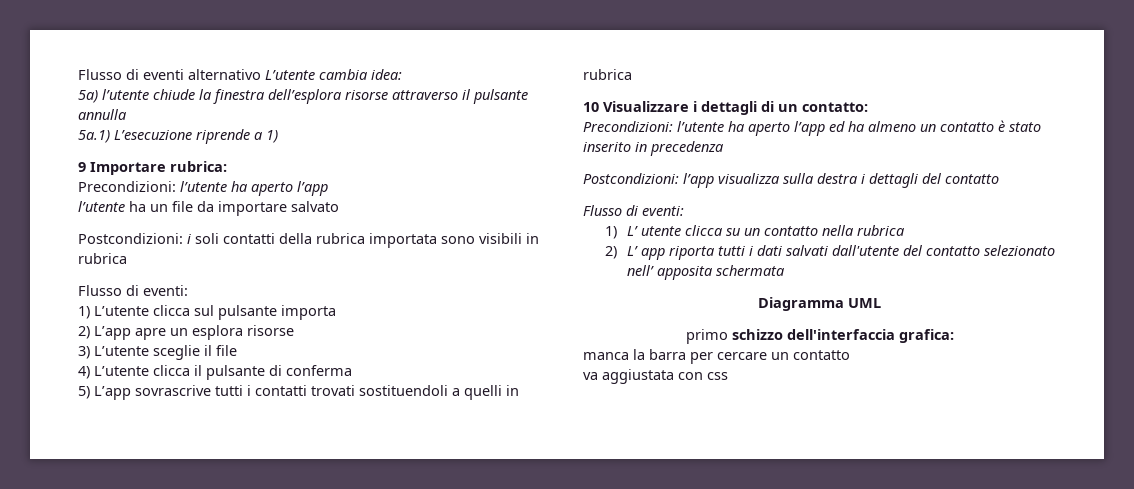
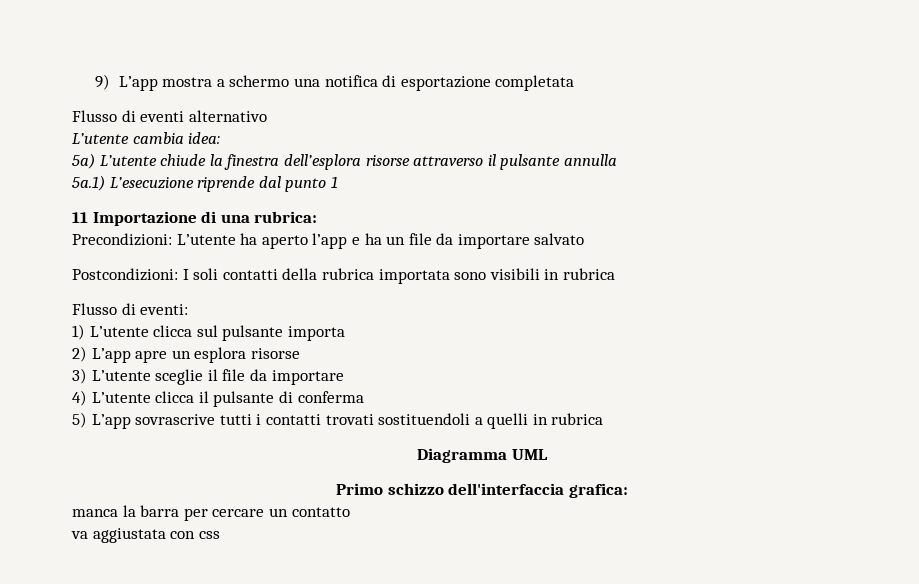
+ 9) L’app mostra a schermo una notifica di esportazione completata
- Flusso di eventi alternativo L’utente cambia idea:
+ Flusso di eventi alternativo
+ L’utente cambia idea:
- 5a) l’utente chiude la finestra dell’esplora risorse attraverso il pulsante annulla
+ 5a) L’utente chiude la finestra dell’esplora risorse attraverso il pulsante annulla
- 5a.1) L’esecuzione riprende a 1)
- 9 Importare rubrica:
- Precondizioni: l’utente ha aperto l’app
- l’utente ha un file da importare salvato
+ 5a.1) L’esecuzione riprende dal punto 1
+ 11 Importazione di una rubrica:
+ Precondizioni: L’utente ha aperto l’app e ha un file da importare salvato
- Postcondizioni: i soli contatti della rubrica importata sono visibili in rubrica
+ Postcondizioni: I soli contatti della rubrica importata sono visibili in rubrica
- 3) L’utente sceglie il file
+ 3) L’utente sceglie il file da importare
- 10 Visualizzare i dettagli di un contatto:
- Precondizioni: l’utente ha aperto l’app ed ha almeno un contatto è stato inserito in precedenza
- Postcondizioni: l’app visualizza sulla destra i dettagli del contatto
- Flusso di eventi:
- 1) L’ utente clicca su un contatto nella rubrica
- 2) L’ app riporta tutti i dati salvati dall'utente del contatto selezionato nell’ apposita schermata
- primo schizzo dell'interfaccia grafica:
+ Primo schizzo dell'interfaccia grafica:

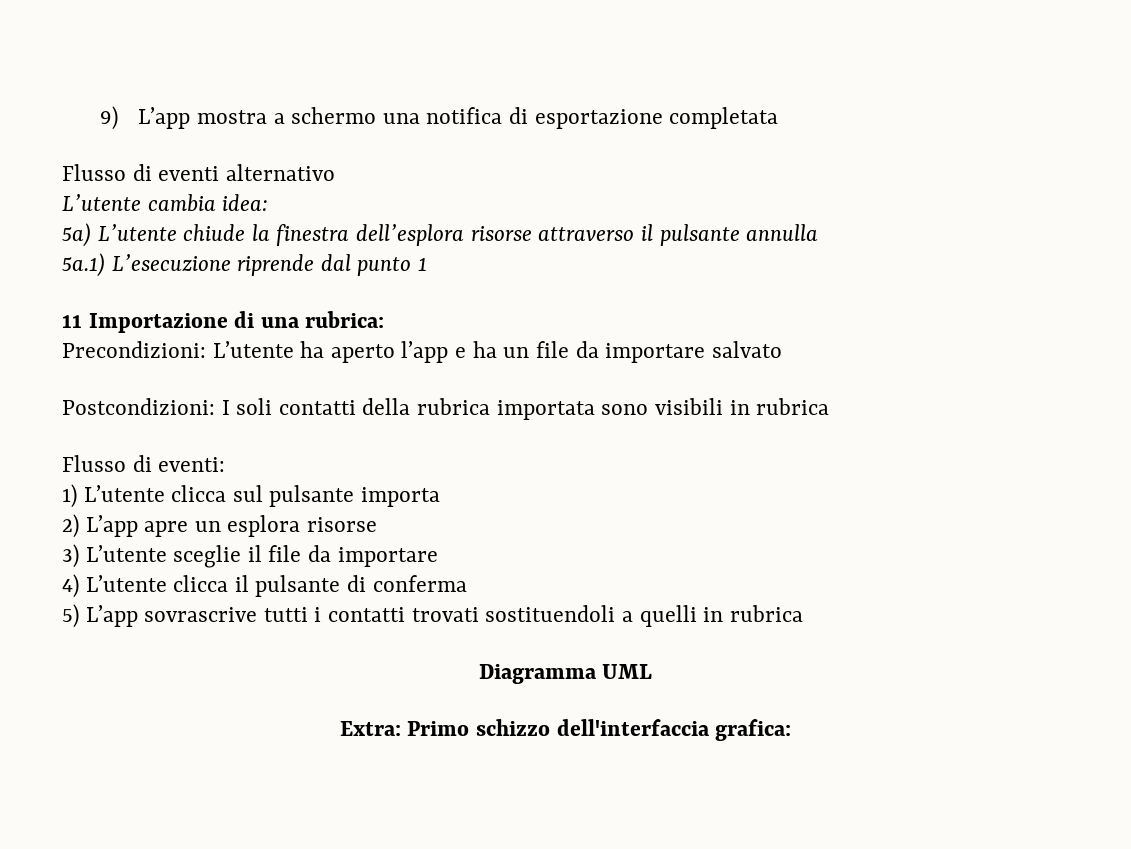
- Primo schizzo dell'interfaccia grafica:
+ Extra: Primo schizzo dell'interfaccia grafica:
- manca la barra per cercare un contatto
- va aggiustata con css

